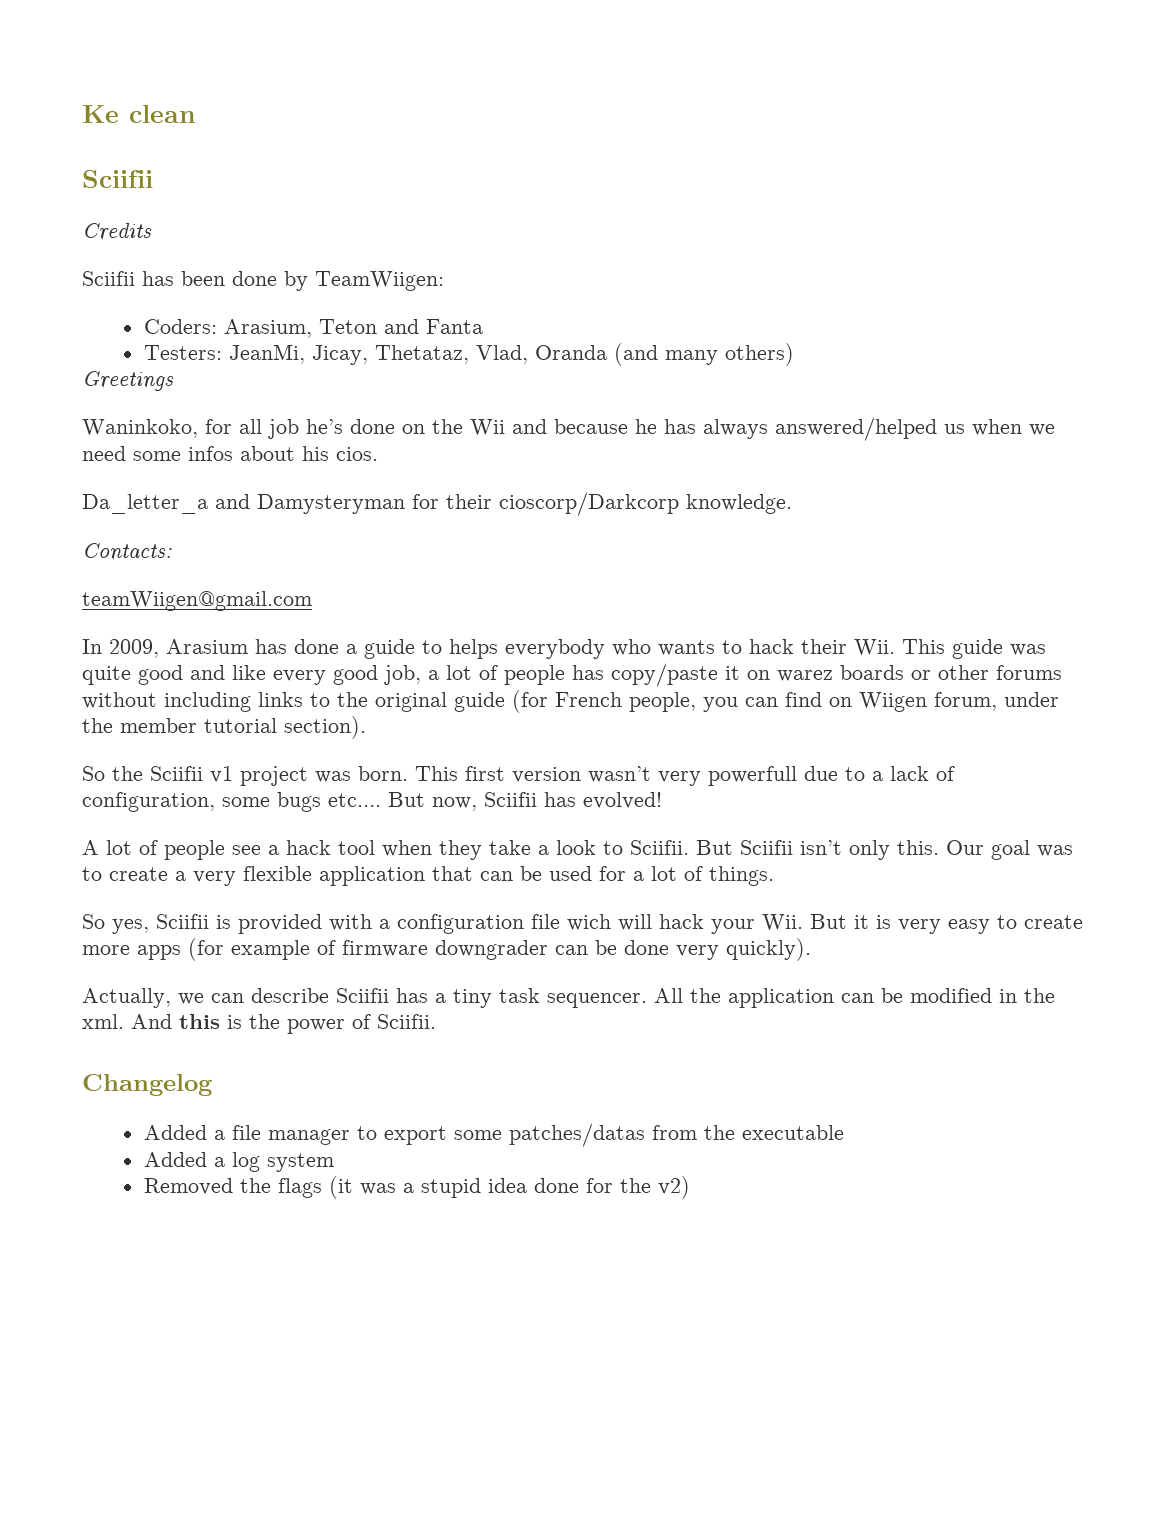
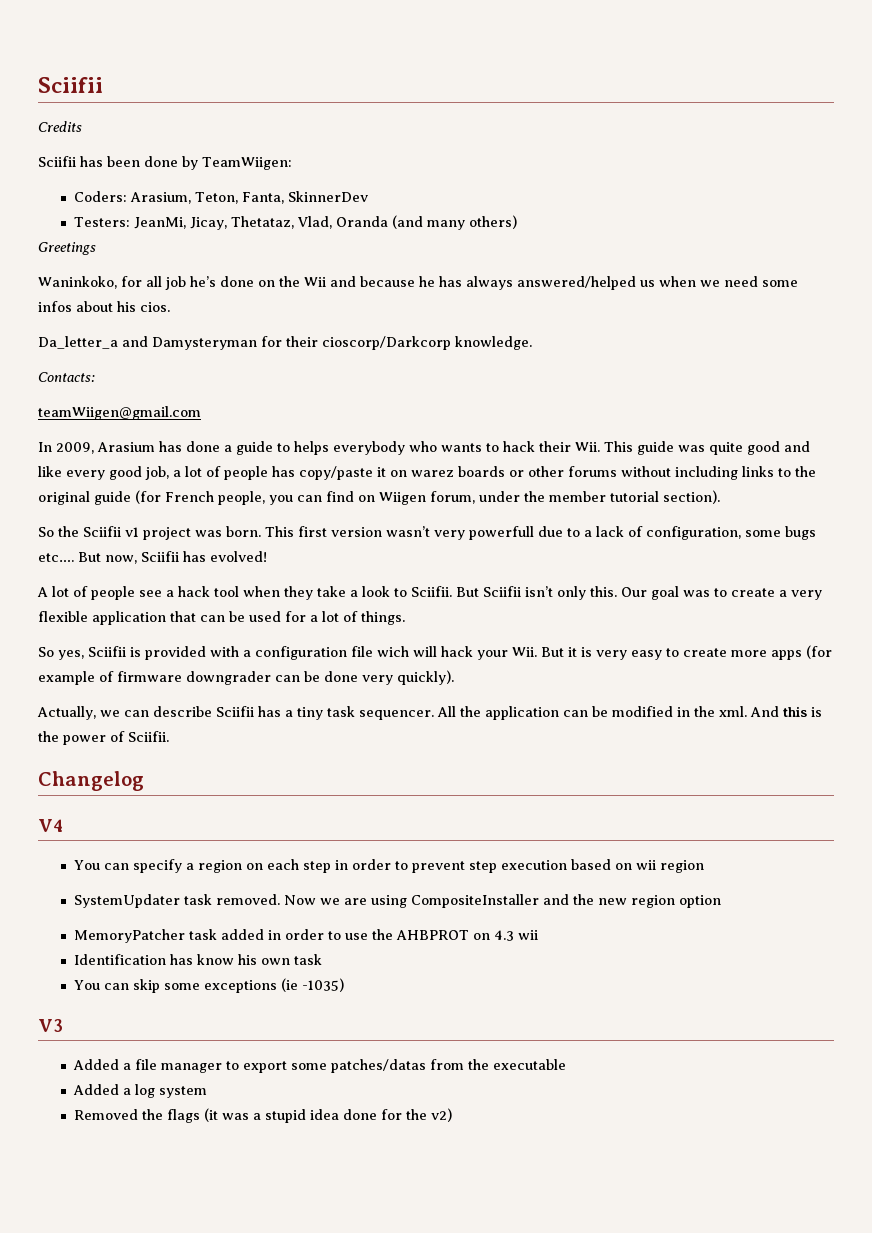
- Ke clean
- Coders: Arasium, Teton and Fanta
+ Coders: Arasium, Teton, Fanta, SkinnerDev
+ V4
+ You can specify a region on each step in order to prevent step execution based on wii region
+ SystemUpdater task removed. Now we are using CompositeInstaller and the new region option
+ MemoryPatcher task added in order to use the AHBPROT on 4.3 wii
+ Identification has know his own task
+ You can skip some exceptions (ie -1035)
+ V3

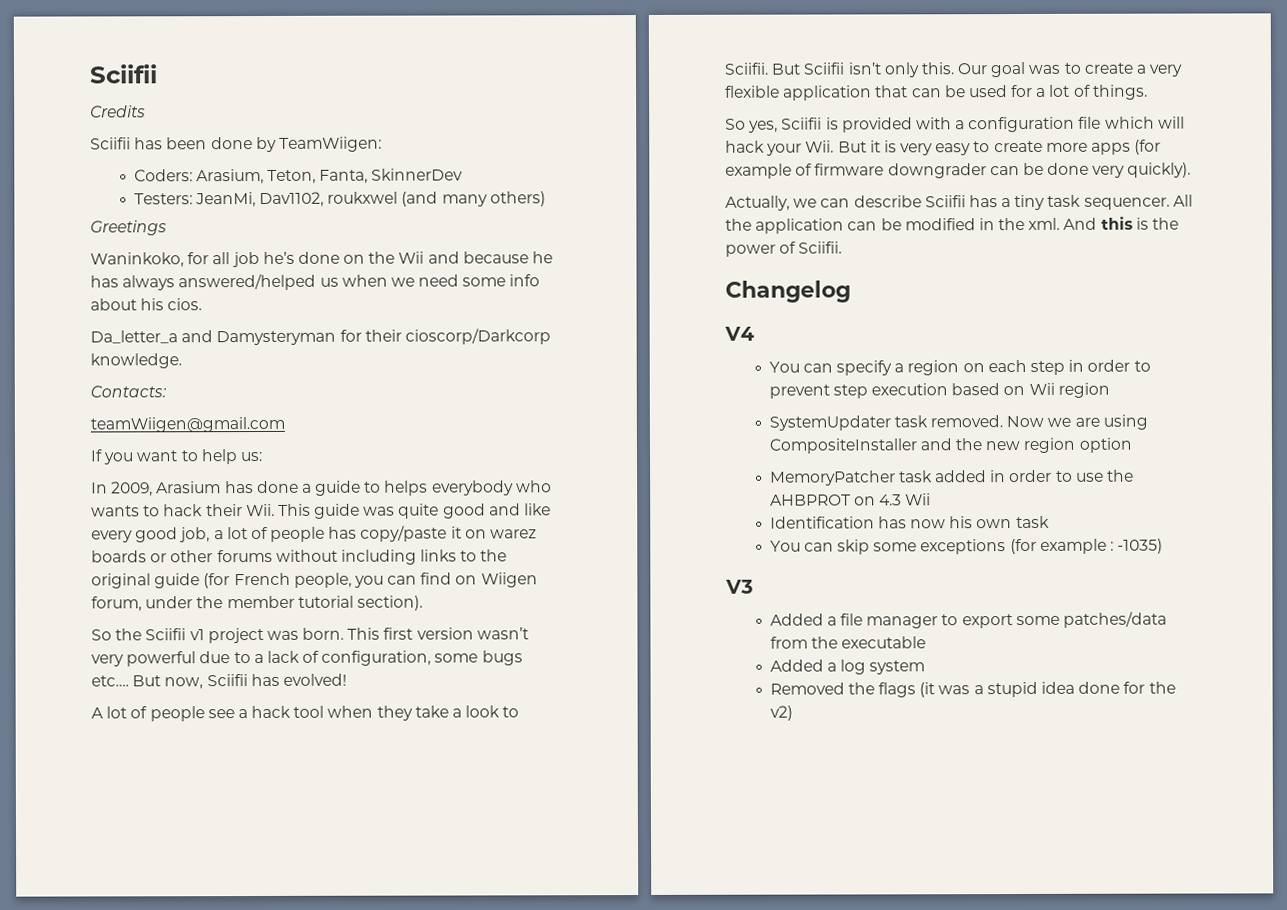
- Testers: JeanMi, Jicay, Thetataz, Vlad, Oranda (and many others)
+ Testers: JeanMi, Dav1102, roukxwel (and many others)
- Waninkoko, for all job he’s done on the Wii and because he has always answered/helped us when we need some infos about his cios.
+ Waninkoko, for all job he’s done on the Wii and because he has always answered/helped us when we need some info about his cios.
+ If you want to help us:
- This first version wasn’t very powerfull due to a lack of configuration, some bugs etc….
+ This first version wasn’t very powerful due to a lack of configuration, some bugs etc….
- So yes, Sciifii is provided with a configuration file wich will hack your Wii. But it is very easy to create more apps (for example of firmware downgrader can be done very quickly).
+ So yes, Sciifii is provided with a configuration file which will hack your Wii. But it is very easy to create more apps (for example of firmware downgrader can be done very quickly).
- You can specify a region on each step in order to prevent step execution based on wii region
+ You can specify a region on each step in order to prevent step execution based on Wii region
- MemoryPatcher task added in order to use the AHBPROT on 4.3 wii
+ MemoryPatcher task added in order to use the AHBPROT on 4.3 Wii
- Identification has know his own task
+ Identification has now his own task
- You can skip some exceptions (ie -1035)
+ You can skip some exceptions (for example : -1035)
- Added a file manager to export some patches/datas from the executable
+ Added a file manager to export some patches/data from the executable

